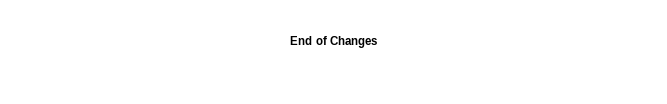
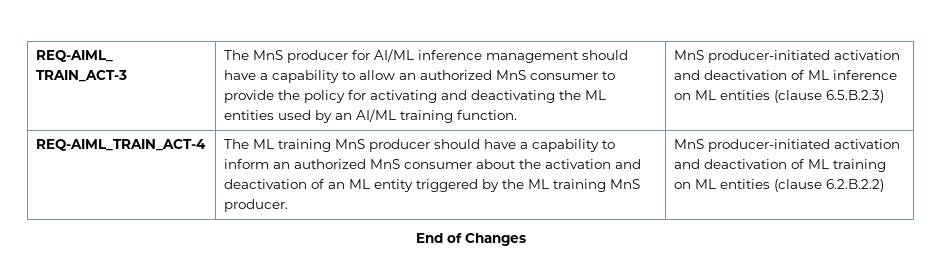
+ REQ-AIML_ TRAIN_ACT-3 | The MnS producer for AI/ML inference management should have a capability to allow an authorized MnS consumer to provide the policy for activating and deactivating the ML entities used by an AI/ML training function. | MnS producer-initiated activation and deactivation of ML inference on ML entities (clause 6.5.B.2.3)
+ REQ-AIML_TRAIN_ACT-4 | The ML training MnS producer should have a capability to inform an authorized MnS consumer about the activation and deactivation of an ML entity triggered by the ML training MnS producer. | MnS producer-initiated activation and deactivation of ML training on ML entities (clause 6.2.B.2.2)

